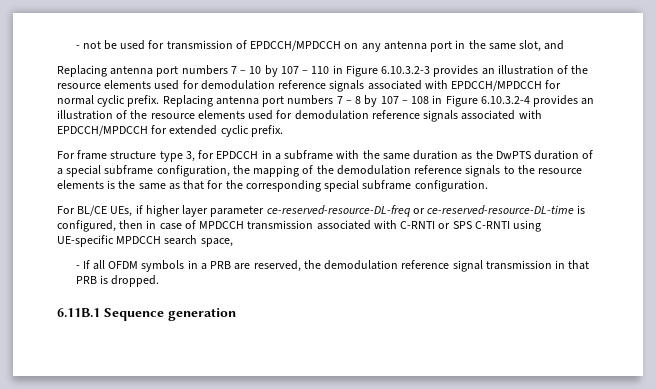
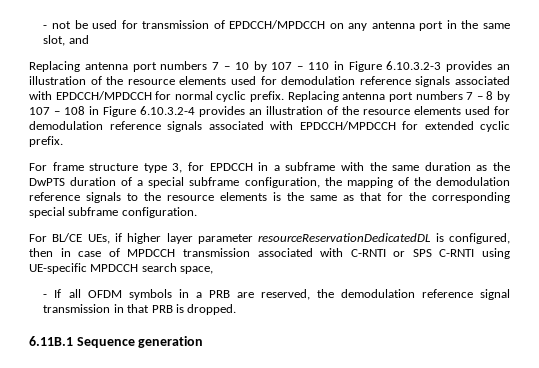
- For BL/CE UEs, if higher layer parameter ce-reserved-resource-DL-freq or ce-reserved-resource-DL-time is configured, then in case of MPDCCH transmission associated with C-RNTI or SPS C-RNTI using UE-specific MPDCCH search space,
+ For BL/CE UEs, if higher layer parameter resourceReservationDedicatedDL is configured, then in case of MPDCCH transmission associated with C-RNTI or SPS C-RNTI using UE-specific MPDCCH search space,

